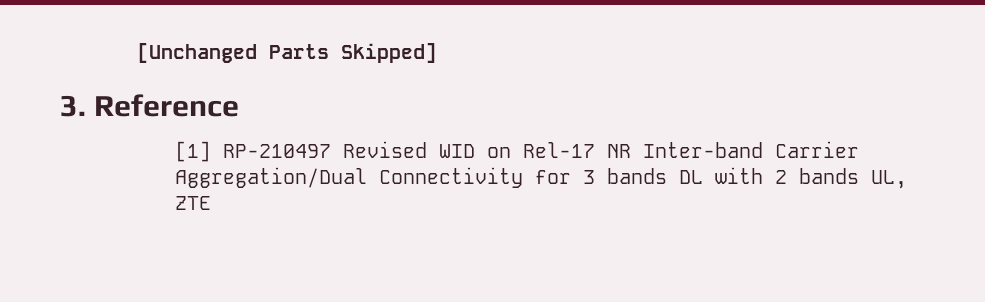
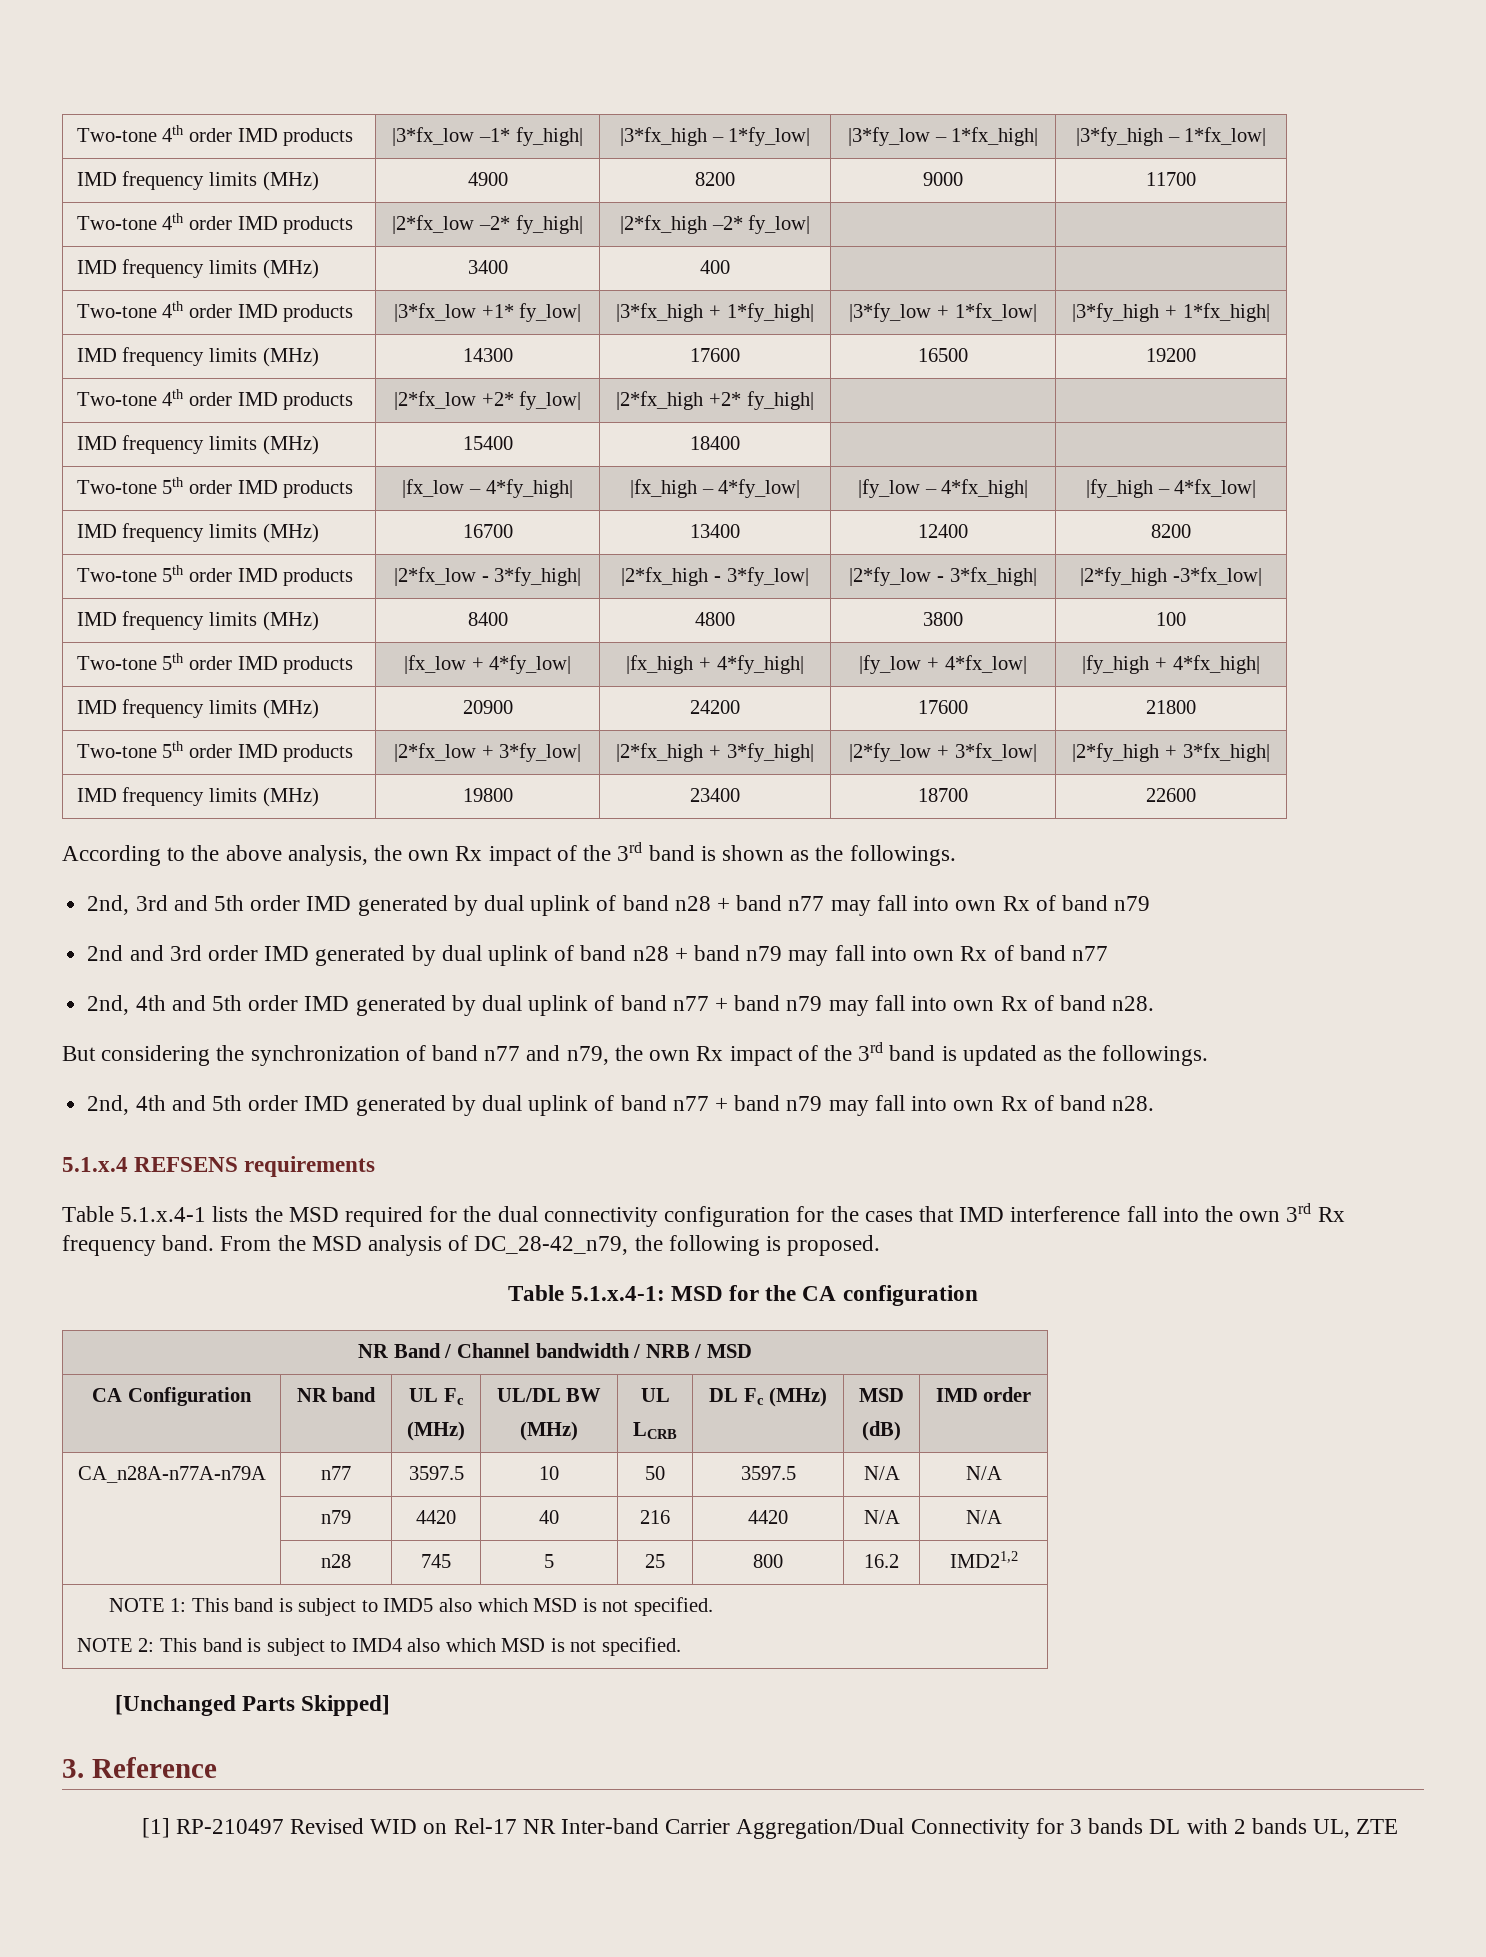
+ Two-tone 4th order IMD products | |3*fx_low –1* fy_high| | |3*fx_high – 1*fy_low| | |3*fy_low – 1*fx_high| | |3*fy_high – 1*fx_low|
+ IMD frequency limits (MHz) | 4900 | 8200 | 9000 | 11700
+ Two-tone 4th order IMD products | |2*fx_low –2* fy_high| | |2*fx_high –2* fy_low| | |
+ IMD frequency limits (MHz) | 3400 | 400 | |
+ Two-tone 4th order IMD products | |3*fx_low +1* fy_low| | |3*fx_high + 1*fy_high| | |3*fy_low + 1*fx_low| | |3*fy_high + 1*fx_high|
+ IMD frequency limits (MHz) | 14300 | 17600 | 16500 | 19200
+ Two-tone 4th order IMD products | |2*fx_low +2* fy_low| | |2*fx_high +2* fy_high| | |
+ IMD frequency limits (MHz) | 15400 | 18400 | |
+ Two-tone 5th order IMD products | |fx_low – 4*fy_high| | |fx_high – 4*fy_low| | |fy_low – 4*fx_high| | |fy_high – 4*fx_low|
+ IMD frequency limits (MHz) | 16700 | 13400 | 12400 | 8200
+ Two-tone 5th order IMD products | |2*fx_low - 3*fy_high| | |2*fx_high - 3*fy_low| | |2*fy_low - 3*fx_high| | |2*fy_high -3*fx_low|
+ IMD frequency limits (MHz) | 8400 | 4800 | 3800 | 100
+ Two-tone 5th order IMD products | |fx_low + 4*fy_low| | |fx_high + 4*fy_high| | |fy_low + 4*fx_low| | |fy_high + 4*fx_high|
+ IMD frequency limits (MHz) | 20900 | 24200 | 17600 | 21800
+ Two-tone 5th order IMD products | |2*fx_low + 3*fy_low| | |2*fx_high + 3*fy_high| | |2*fy_low + 3*fx_low| | |2*fy_high + 3*fx_high|
+ IMD frequency limits (MHz) | 19800 | 23400 | 18700 | 22600
+ According to the above analysis, the own Rx impact of the 3rd band is shown as the followings.
+ 2nd, 3rd and 5th order IMD generated by dual uplink of band n28 + band n77 may fall into own Rx of band n79
+ 2nd and 3rd order IMD generated by dual uplink of band n28 + band n79 may fall into own Rx of band n77
+ 2nd, 4th and 5th order IMD generated by dual uplink of band n77 + band n79 may fall into own Rx of band n28.
+ But considering the synchronization of band n77 and n79, the own Rx impact of the 3rd band is updated as the followings.
+ 2nd, 4th and 5th order IMD generated by dual uplink of band n77 + band n79 may fall into own Rx of band n28.
+ 5.1.x.4 REFSENS requirements
+ Table 5.1.x.4-1 lists the MSD required for the dual connectivity configuration for the cases that IMD interference fall into the own 3rd Rx frequency band. From the MSD analysis of DC_28-42_n79, the following is proposed.
+ Table 5.1.x.4-1: MSD for the CA configuration
+ NR Band / Channel bandwidth / NRB / MSD
+ CA Configuration | NR band | UL Fc
+ (MHz) | UL/DL BW
+ (MHz) | UL
+ LCRB | DL Fc (MHz) | MSD
+ (dB) | IMD order
+ CA_n28A-n77A-n79A | n77 | 3597.5 | 10 | 50 | 3597.5 | N/A | N/A
+ | n79 | 4420 | 40 | 216 | 4420 | N/A | N/A
+ | n28 | 745 | 5 | 25 | 800 | 16.2 | IMD21,2
+ NOTE 1: This band is subject to IMD5 also which MSD is not specified.
+ NOTE 2: This band is subject to IMD4 also which MSD is not specified.

